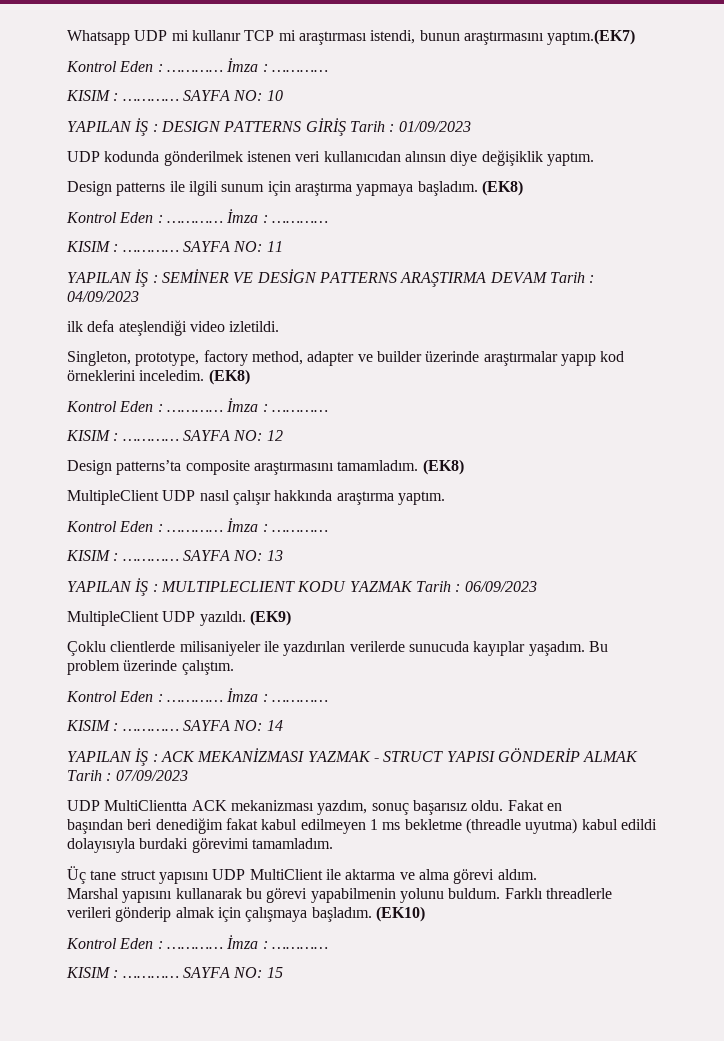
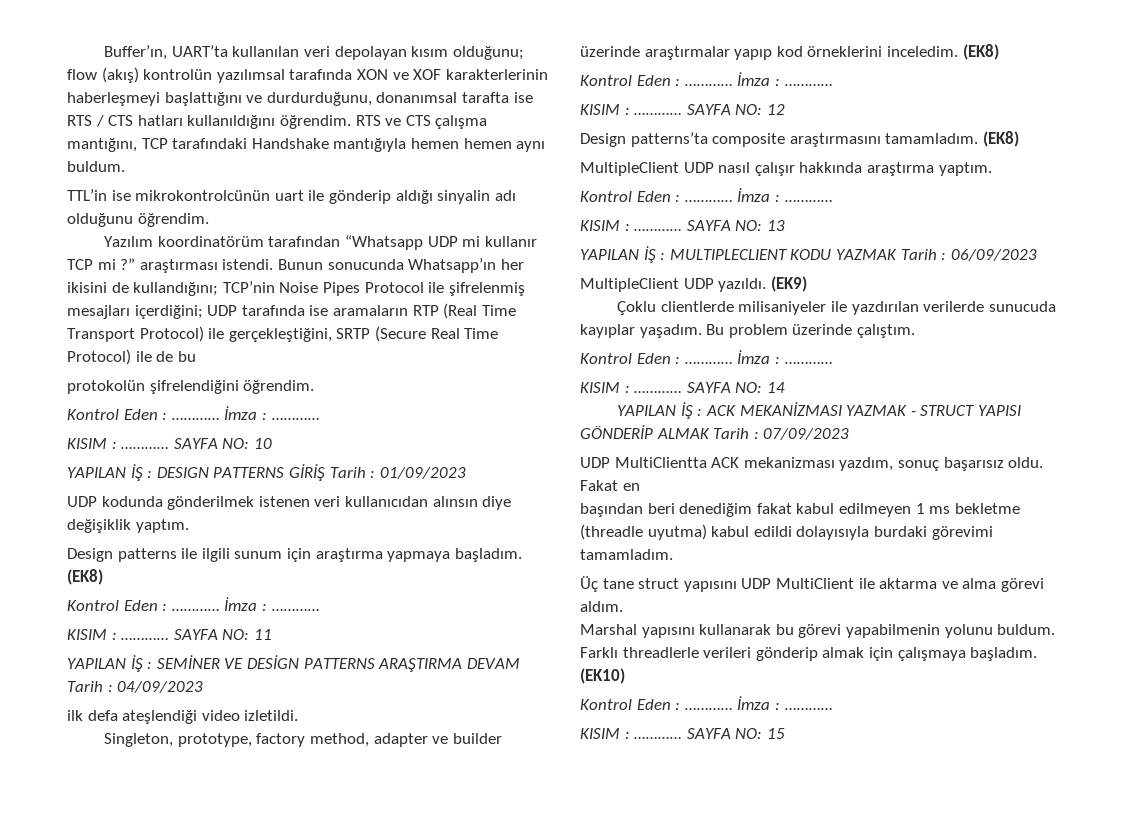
- Whatsapp UDP mi kullanır TCP mi araştırması istendi, bunun araştırmasını yaptım.(EK7)
+ Buffer’ın, UART’ta kullanılan veri depolayan kısım olduğunu; flow (akış) kontrolün yazılımsal tarafında XON ve XOF karakterlerinin haberleşmeyi başlattığını ve durdurduğunu, donanımsal tarafta ise RTS / CTS hatları kullanıldığını öğrendim. RTS ve CTS çalışma mantığını, TCP tarafındaki Handshake mantığıyla hemen hemen aynı buldum.
+ TTL’in ise mikrokontrolcünün uart ile gönderip aldığı sinyalin adı olduğunu öğrendim.
+ Yazılım koordinatörüm tarafından “Whatsapp UDP mi kullanır TCP mi ?” araştırması istendi. Bunun sonucunda Whatsapp’ın her ikisini de kullandığını; TCP’nin Noise Pipes Protocol ile şifrelenmiş mesajları içerdiğini; UDP tarafında ise aramaların RTP (Real Time Transport Protocol) ile gerçekleştiğini, SRTP (Secure Real Time Protocol) ile de bu
+ protokolün şifrelendiğini öğrendim.

